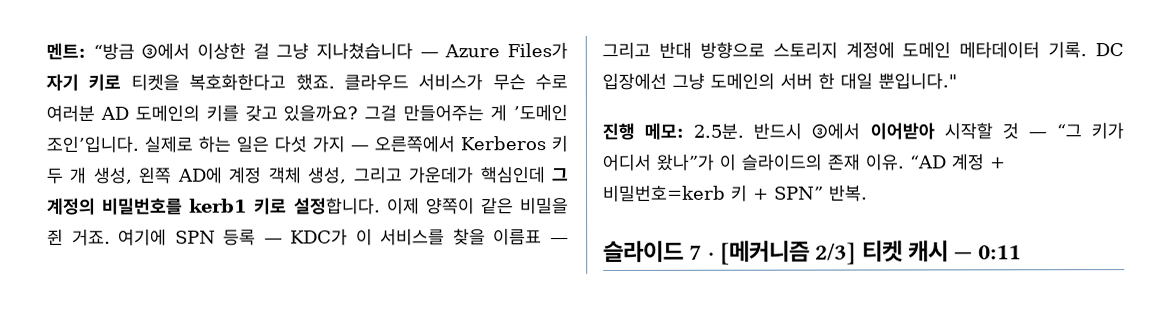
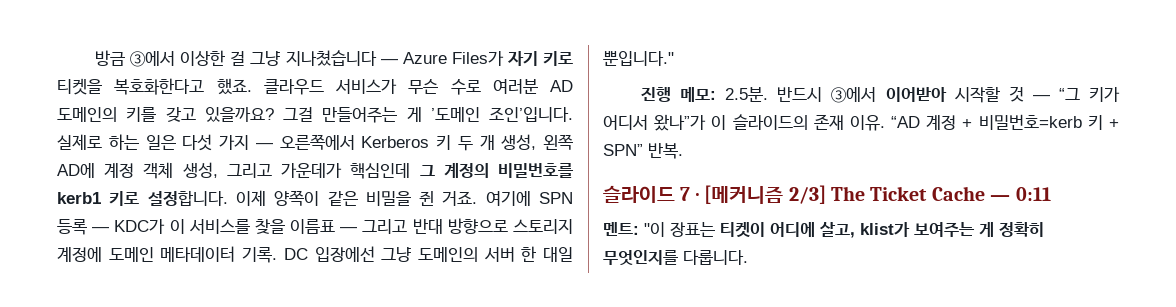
- 멘트: “방금 ③에서 이상한 걸 그냥 지나쳤습니다 — Azure Files가 자기 키로 티켓을 복호화한다고 했죠.
+ 방금 ③에서 이상한 걸 그냥 지나쳤습니다 — Azure Files가 자기 키로 티켓을 복호화한다고 했죠.
- 슬라이드 7 · [메커니즘 2/3] 티켓 캐시 — 0:11
+ 슬라이드 7 · [메커니즘 2/3] The Ticket Cache — 0:11
+ 멘트: "이 장표는 티켓이 어디에 살고, klist가 보여주는 게 정확히 무엇인지를 다룹니다.

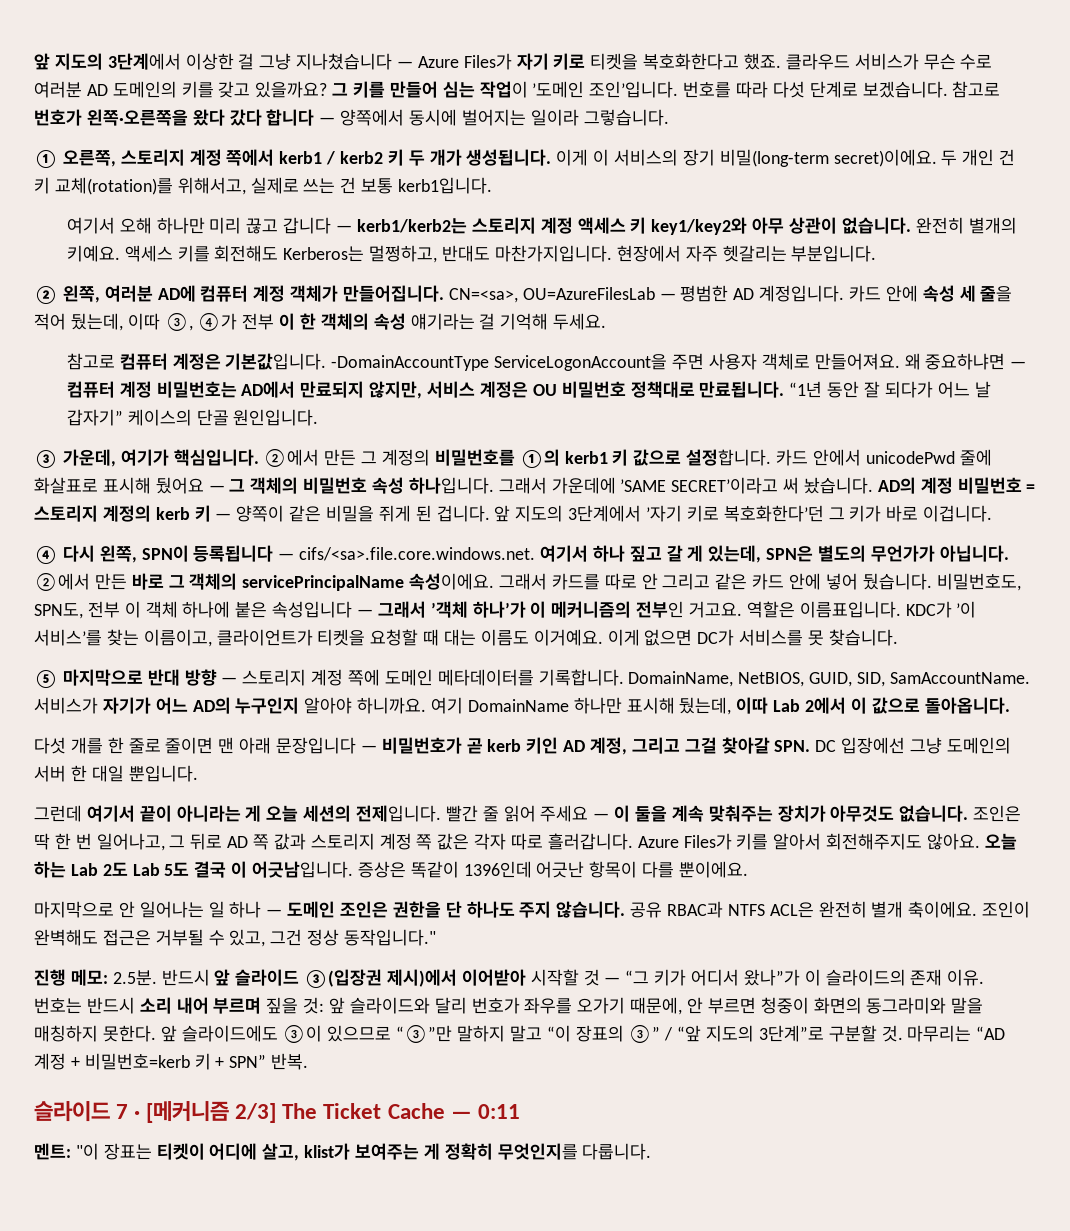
- 방금 ③에서 이상한 걸 그냥 지나쳤습니다 — Azure Files가 자기 키로 티켓을 복호화한다고 했죠.
+ 앞 지도의 3단계에서 이상한 걸 그냥 지나쳤습니다 — Azure Files가 자기 키로 티켓을 복호화한다고 했죠.
- 그걸 만들어주는 게 ’도메인 조인’입니다. 실제로 하는 일은 다섯 가지 — 오른쪽에서 Kerberos 키 두 개 생성, 왼쪽 AD에 계정 객체 생성, 그리고 가운데가 핵심인데 그 계정의 비밀번호를 kerb1 키로 설정합니다. 이제 양쪽이 같은 비밀을 쥔 거죠. 여기에 SPN 등록 — KDC가 이 서비스를 찾을 이름표 — 그리고 반대 방향으로 스토리지 계정에 도메인 메타데이터 기록. DC 입장에선 그냥 도메인의 서버 한 대일 뿐입니다."
+ 그 키를 만들어 심는 작업이 ’도메인 조인’입니다. 번호를 따라 다섯 단계로 보겠습니다. 참고로 번호가 왼쪽·오른쪽을 왔다 갔다 합니다 — 양쪽에서 동시에 벌어지는 일이라 그렇습니다.
+ ① 오른쪽, 스토리지 계정 쪽에서 kerb1 / kerb2 키 두 개가 생성됩니다. 이게 이 서비스의 장기 비밀(long-term secret)이에요. 두 개인 건 키 교체(rotation)를 위해서고, 실제로 쓰는 건 보통 kerb1입니다.
+ 여기서 오해 하나만 미리 끊고 갑니다 — kerb1/kerb2는 스토리지 계정 액세스 키 key1/key2와 아무 상관이 없습니다. 완전히 별개의 키예요. 액세스 키를 회전해도 Kerberos는 멀쩡하고, 반대도 마찬가지입니다. 현장에서 자주 헷갈리는 부분입니다.
+ ② 왼쪽, 여러분 AD에 컴퓨터 계정 객체가 만들어집니다. CN=<sa>, OU=AzureFilesLab — 평범한 AD 계정입니다. 카드 안에 속성 세 줄을 적어 뒀는데, 이따 ③, ④가 전부 이 한 객체의 속성 얘기라는 걸 기억해 두세요.
+ 참고로 컴퓨터 계정은 기본값입니다. -DomainAccountType ServiceLogonAccount을 주면 사용자 객체로 만들어져요. 왜 중요하냐면 — 컴퓨터 계정 비밀번호는 AD에서 만료되지 않지만, 서비스 계정은 OU 비밀번호 정책대로 만료됩니다. “1년 동안 잘 되다가 어느 날 갑자기” 케이스의 단골 원인입니다.
+ ③ 가운데, 여기가 핵심입니다. ②에서 만든 그 계정의 비밀번호를 ①의 kerb1 키 값으로 설정합니다. 카드 안에서 unicodePwd 줄에 화살표로 표시해 뒀어요 — 그 객체의 비밀번호 속성 하나입니다. 그래서 가운데에 ’SAME SECRET’이라고 써 놨습니다. AD의 계정 비밀번호 = 스토리지 계정의 kerb 키 — 양쪽이 같은 비밀을 쥐게 된 겁니다. 앞 지도의 3단계에서 ’자기 키로 복호화한다’던 그 키가 바로 이겁니다.
+ ④ 다시 왼쪽, SPN이 등록됩니다 — cifs/<sa>.file.core.windows.net. 여기서 하나 짚고 갈 게 있는데, SPN은 별도의 무언가가 아닙니다. ②에서 만든 바로 그 객체의 servicePrincipalName 속성이에요. 그래서 카드를 따로 안 그리고 같은 카드 안에 넣어 뒀습니다. 비밀번호도, SPN도, 전부 이 객체 하나에 붙은 속성입니다 — 그래서 ’객체 하나’가 이 메커니즘의 전부인 거고요. 역할은 이름표입니다. KDC가 ’이 서비스’를 찾는 이름이고, 클라이언트가 티켓을 요청할 때 대는 이름도 이거예요. 이게 없으면 DC가 서비스를 못 찾습니다.
+ ⑤ 마지막으로 반대 방향 — 스토리지 계정 쪽에 도메인 메타데이터를 기록합니다. DomainName, NetBIOS, GUID, SID, SamAccountName. 서비스가 자기가 어느 AD의 누구인지 알아야 하니까요. 여기 DomainName 하나만 표시해 뒀는데, 이따 Lab 2에서 이 값으로 돌아옵니다.
+ 다섯 개를 한 줄로 줄이면 맨 아래 문장입니다 — 비밀번호가 곧 kerb 키인 AD 계정, 그리고 그걸 찾아갈 SPN. DC 입장에선 그냥 도메인의 서버 한 대일 뿐입니다.
+ 그런데 여기서 끝이 아니라는 게 오늘 세션의 전제입니다. 빨간 줄 읽어 주세요 — 이 둘을 계속 맞춰주는 장치가 아무것도 없습니다. 조인은 딱 한 번 일어나고, 그 뒤로 AD 쪽 값과 스토리지 계정 쪽 값은 각자 따로 흘러갑니다. Azure Files가 키를 알아서 회전해주지도 않아요. 오늘 하는 Lab 2도 Lab 5도 결국 이 어긋남입니다. 증상은 똑같이 1396인데 어긋난 항목이 다를 뿐이에요.
+ 마지막으로 안 일어나는 일 하나 — 도메인 조인은 권한을 단 하나도 주지 않습니다. 공유 RBAC과 NTFS ACL은 완전히 별개 축이에요. 조인이 완벽해도 접근은 거부될 수 있고, 그건 정상 동작입니다."
- 진행 메모: 2.5분. 반드시 ③에서 이어받아 시작할 것 — “그 키가 어디서 왔나”가 이 슬라이드의 존재 이유.
+ 진행 메모: 2.5분. 반드시 앞 슬라이드 ③(입장권 제시)에서 이어받아 시작할 것 — “그 키가 어디서 왔나”가 이 슬라이드의 존재 이유.
- “AD 계정 + 비밀번호=kerb 키 + SPN” 반복.
+ 번호는 반드시 소리 내어 부르며 짚을 것: 앞 슬라이드와 달리 번호가 좌우를 오가기 때문에, 안 부르면 청중이 화면의 동그라미와 말을 매칭하지 못한다. 앞 슬라이드에도 ③이 있으므로 “③”만 말하지 말고 “이 장표의 ③” / “앞 지도의 3단계”로 구분할 것. 마무리는 “AD 계정 + 비밀번호=kerb 키 + SPN” 반복.

